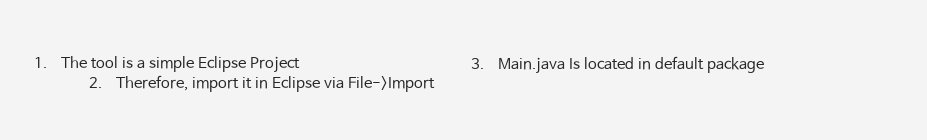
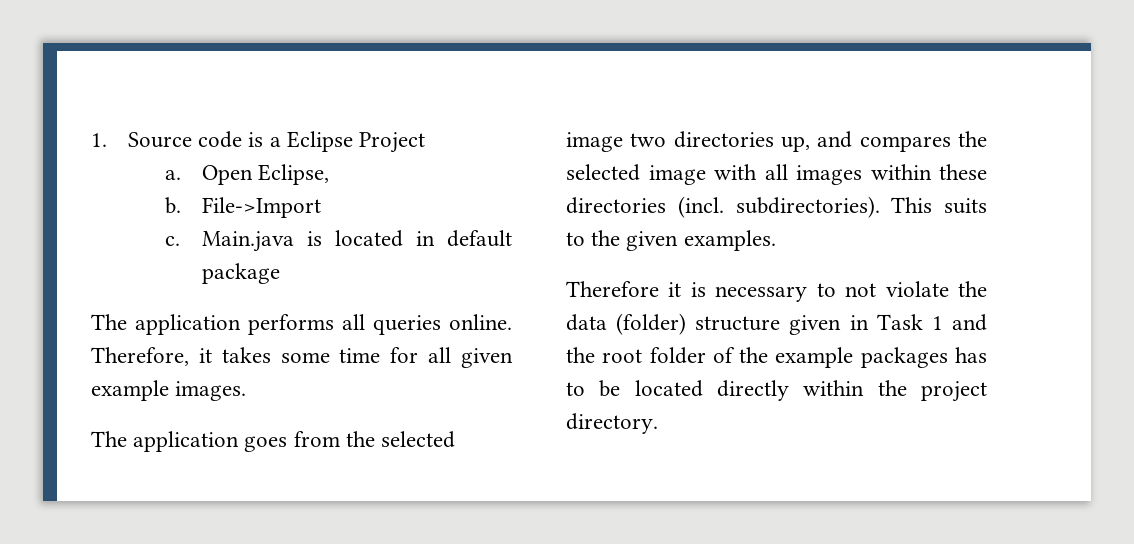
- 1. The tool is a simple Eclipse Project
+ 1. Source code is a Eclipse Project
- 2. Therefore, import it in Eclipse via File->Import
- 3. Main.java Is located in default package
+ a. Open Eclipse,
+ b. File->Import
+ c. Main.java is located in default package
+ The application performs all queries online. Therefore, it takes some time for all given example images.
+ The application goes from the selected image two directories up, and compares the selected image with all images within these directories (incl. subdirectories). This suits to the given examples.
+ Therefore it is necessary to not violate the data (folder) structure given in Task 1 and the root folder of the example packages has to be located directly within the project directory.

